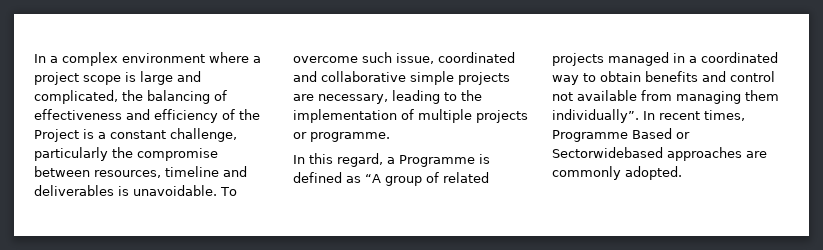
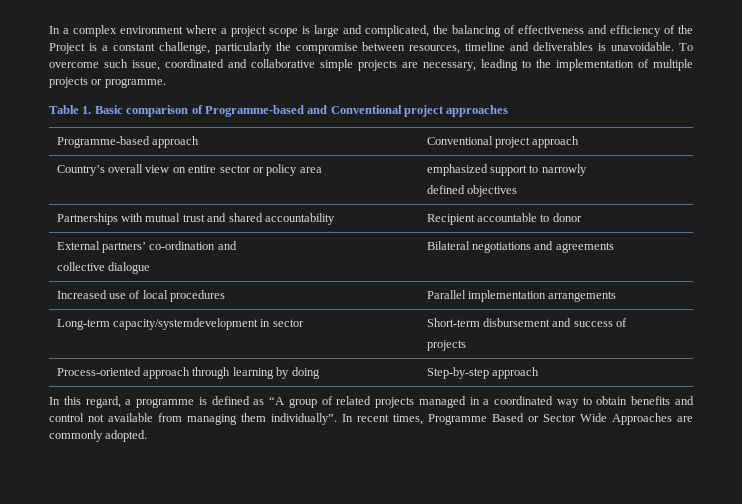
+ Table 1. Basic comparison of Programme-based and Conventional project approaches
+ Programme-based approach | Conventional project approach
+ Country’s overall view on entire sector or policy area | emphasized support to narrowly
+ defined objectives
+ Partnerships with mutual trust and shared accountability | Recipient accountable to donor
+ External partners’ co-ordination and
+ collective dialogue | Bilateral negotiations and agreements
+ Increased use of local procedures | Parallel implementation arrangements
+ Long-term capacity/systemdevelopment in sector | Short-term disbursement and success of
+ projects
+ Process-oriented approach through learning by doing | Step-by-step approach
- In this regard, a Programme is defined as “A group of related projects managed in a coordinated way to obtain benefits and control not available from managing them individually”.
+ In this regard, a programme is defined as “A group of related projects managed in a coordinated way to obtain benefits and control not available from managing them individually”.
- In recent times, Programme Based or Sectorwidebased approaches are commonly adopted.
+ In recent times, Programme Based or Sector Wide Approaches are commonly adopted.

